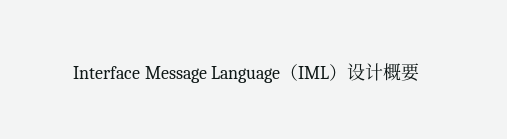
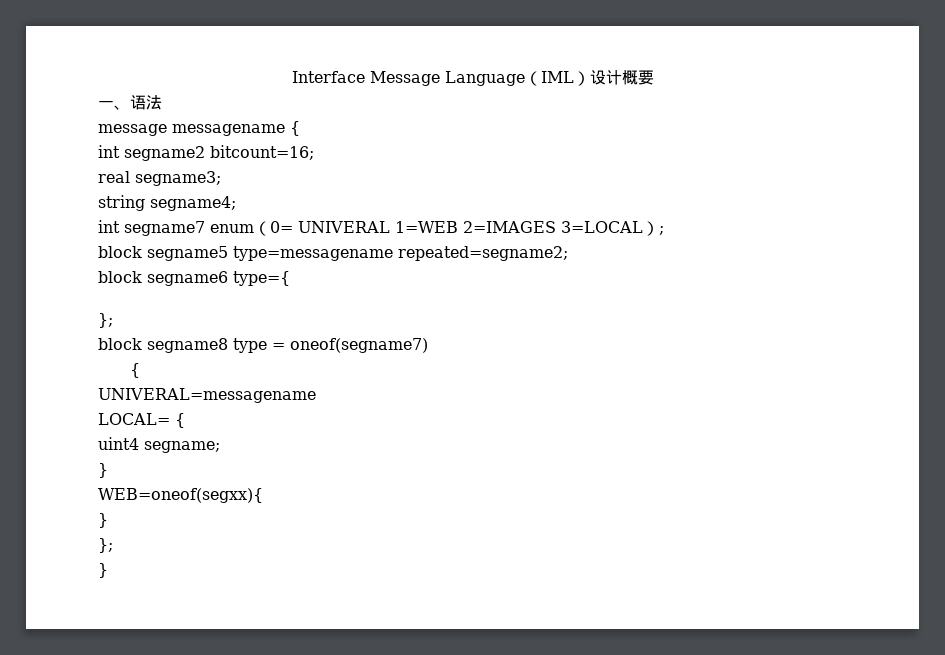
+ 一、语法
+ message messagename {
+ int segname2 bitcount=16;
+ real segname3;
+ string segname4;
+ int segname7 enum（0= UNIVERAL 1=WEB 2=IMAGES 3=LOCAL）;
+ block segname5 type=messagename repeated=segname2;
+ block segname6 type={
+ };
+ block segname8 type = oneof(segname7)
+ {
+ UNIVERAL=messagename
+ LOCAL= {
+ uint4 segname;
+ }
+ WEB=oneof(segxx){
+ }
+ };
+ }

